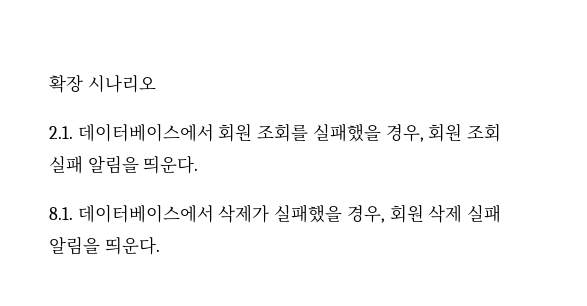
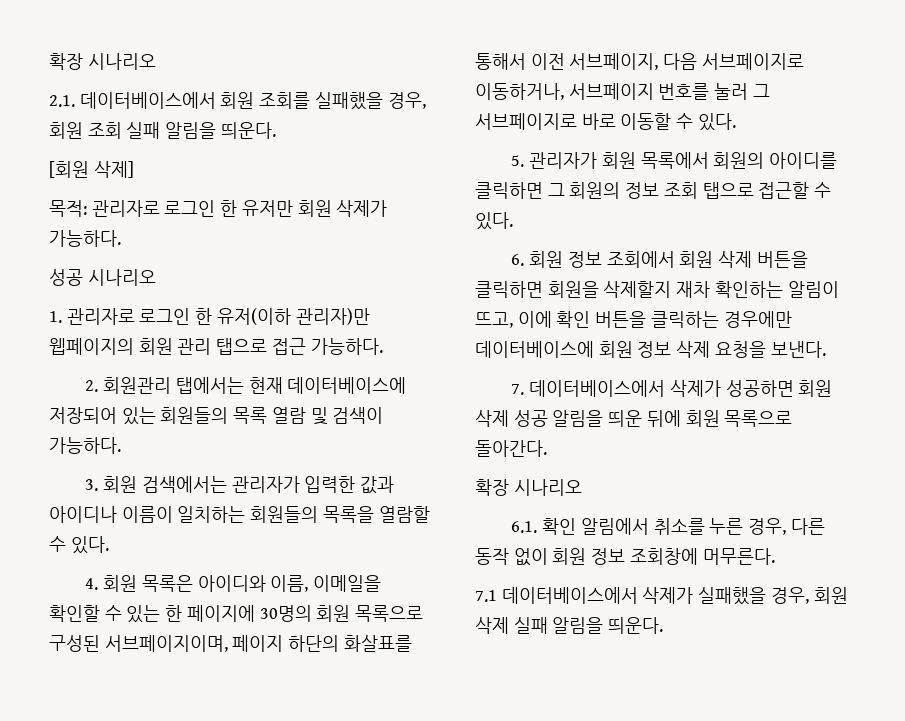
- 8.1. 데이터베이스에서 삭제가 실패했을 경우, 회원 삭제 실패 알림을 띄운다.
+ [회원 삭제]
+ 목적: 관리자로 로그인 한 유저만 회원 삭제가 가능하다.
+ 성공 시나리오
+ 1. 관리자로 로그인 한 유저(이하 관리자)만 웹페이지의 회원 관리 탭으로 접근 가능하다.
+ 2. 회원관리 탭에서는 현재 데이터베이스에 저장되어 있는 회원들의 목록 열람 및 검색이 가능하다.
+ 3. 회원 검색에서는 관리자가 입력한 값과 아이디나 이름이 일치하는 회원들의 목록을 열람할 수 있다.
+ 4. 회원 목록은 아이디와 이름, 이메일을 확인할 수 있는 한 페이지에 30명의 회원 목록으로 구성된 서브페이지이며, 페이지 하단의 화살표를 통해서 이전 서브페이지, 다음 서브페이지로 이동하거나, 서브페이지 번호를 눌러 그 서브페이지로 바로 이동할 수 있다.
+ 5. 관리자가 회원 목록에서 회원의 아이디를 클릭하면 그 회원의 정보 조회 탭으로 접근할 수 있다.
+ 6. 회원 정보 조회에서 회원 삭제 버튼을 클릭하면 회원을 삭제할지 재차 확인하는 알림이 뜨고, 이에 확인 버튼을 클릭하는 경우에만 데이터베이스에 회원 정보 삭제 요청을 보낸다.
+ 7. 데이터베이스에서 삭제가 성공하면 회원 삭제 성공 알림을 띄운 뒤에 회원 목록으로 돌아간다.
+ 확장 시나리오
+ 6.1. 확인 알림에서 취소를 누른 경우, 다른 동작 없이 회원 정보 조회창에 머무른다.
+ 7.1 데이터베이스에서 삭제가 실패했을 경우, 회원 삭제 실패 알림을 띄운다.

